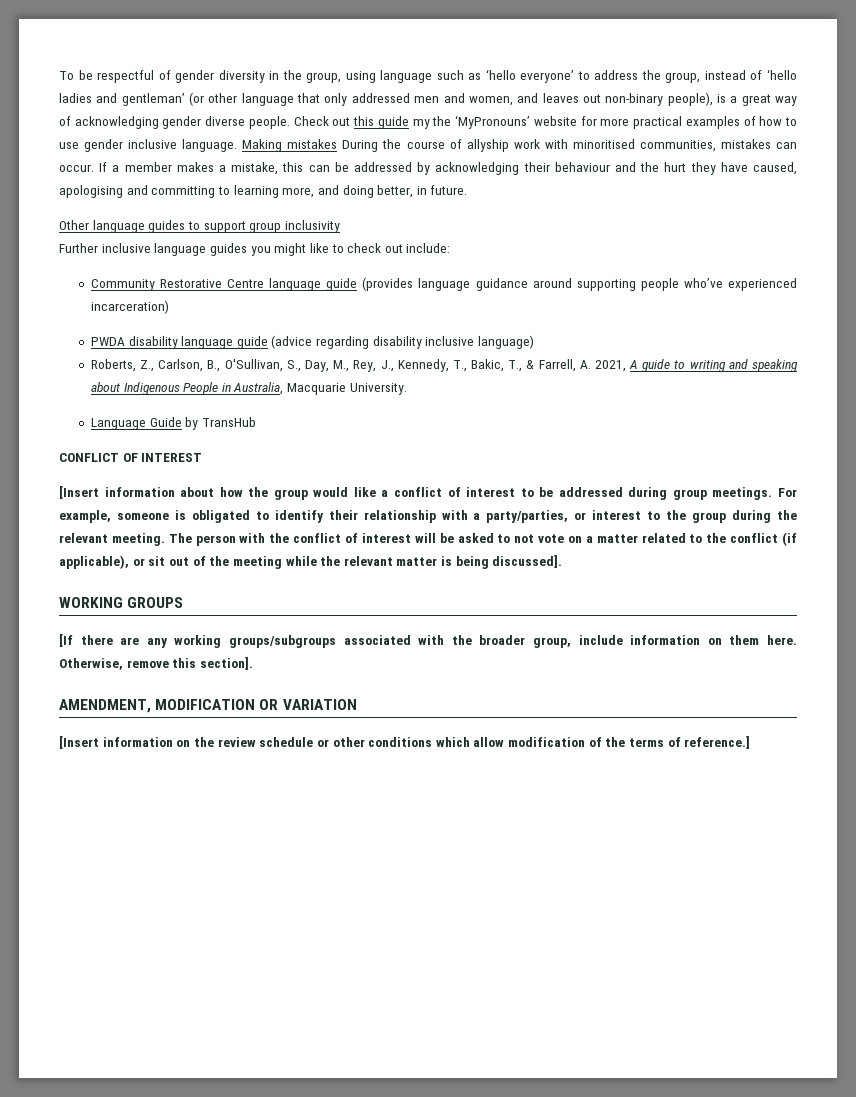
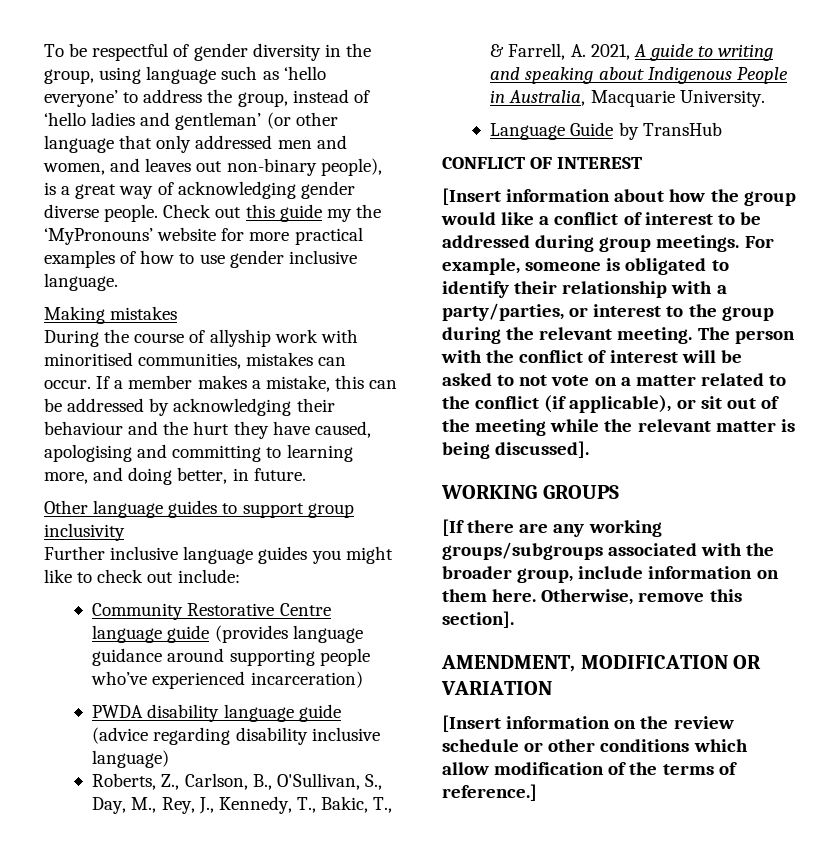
- Check out this guide my the ‘MyPronouns’ website for more practical examples of how to use gender inclusive language. Making mistakes During the course of allyship work with minoritised communities, mistakes can occur.
+ Check out this guide my the ‘MyPronouns’ website for more practical examples of how to use gender inclusive language.
+ Making mistakes
+ During the course of allyship work with minoritised communities, mistakes can occur.

